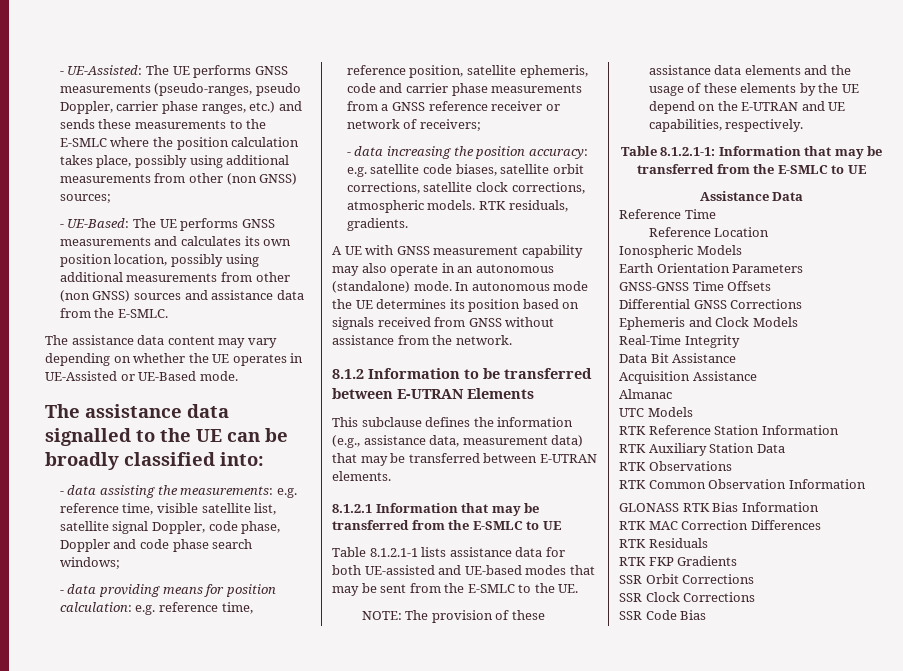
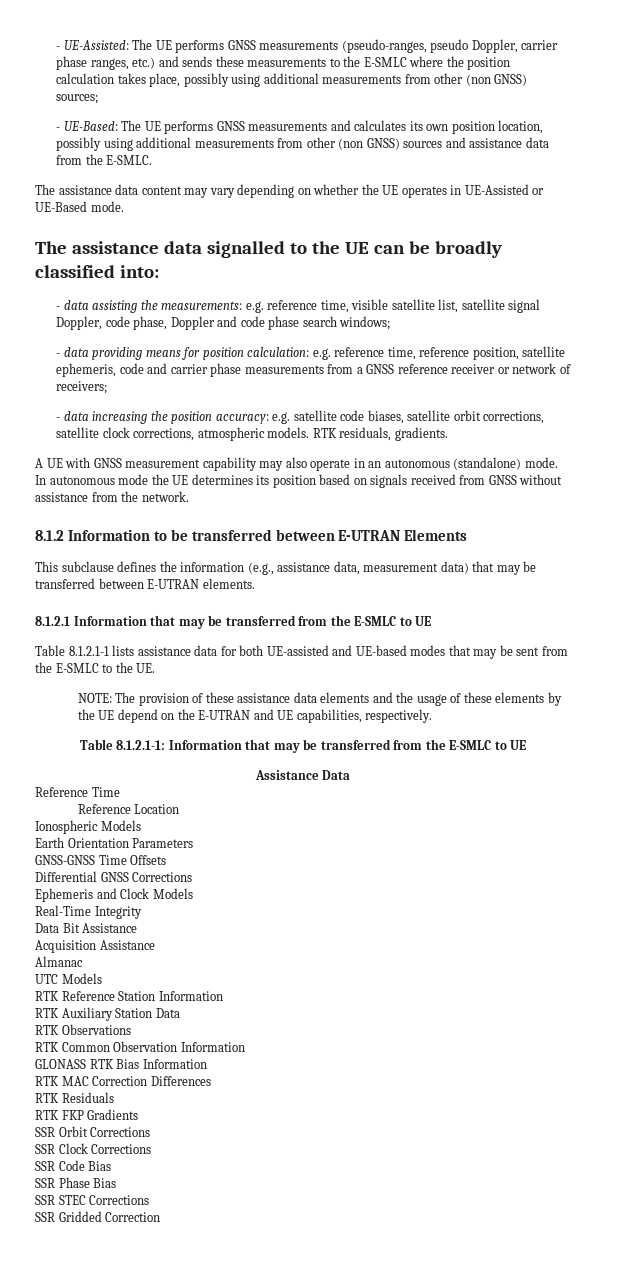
+ SSR Phase Bias
+ SSR STEC Corrections
+ SSR Gridded Correction

